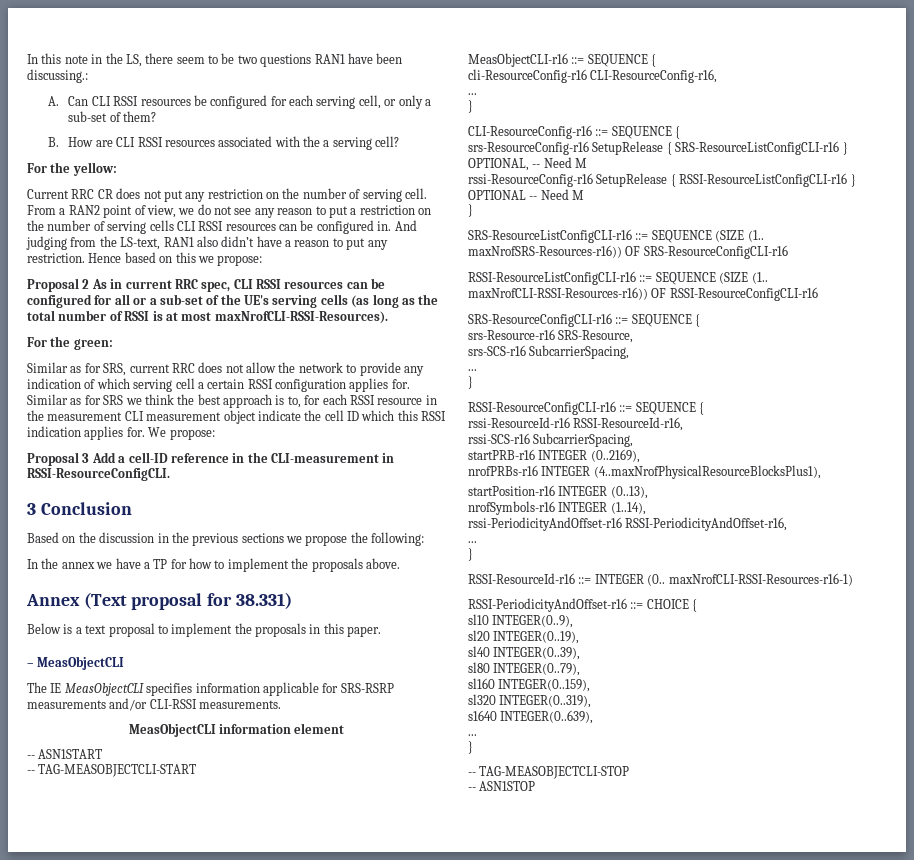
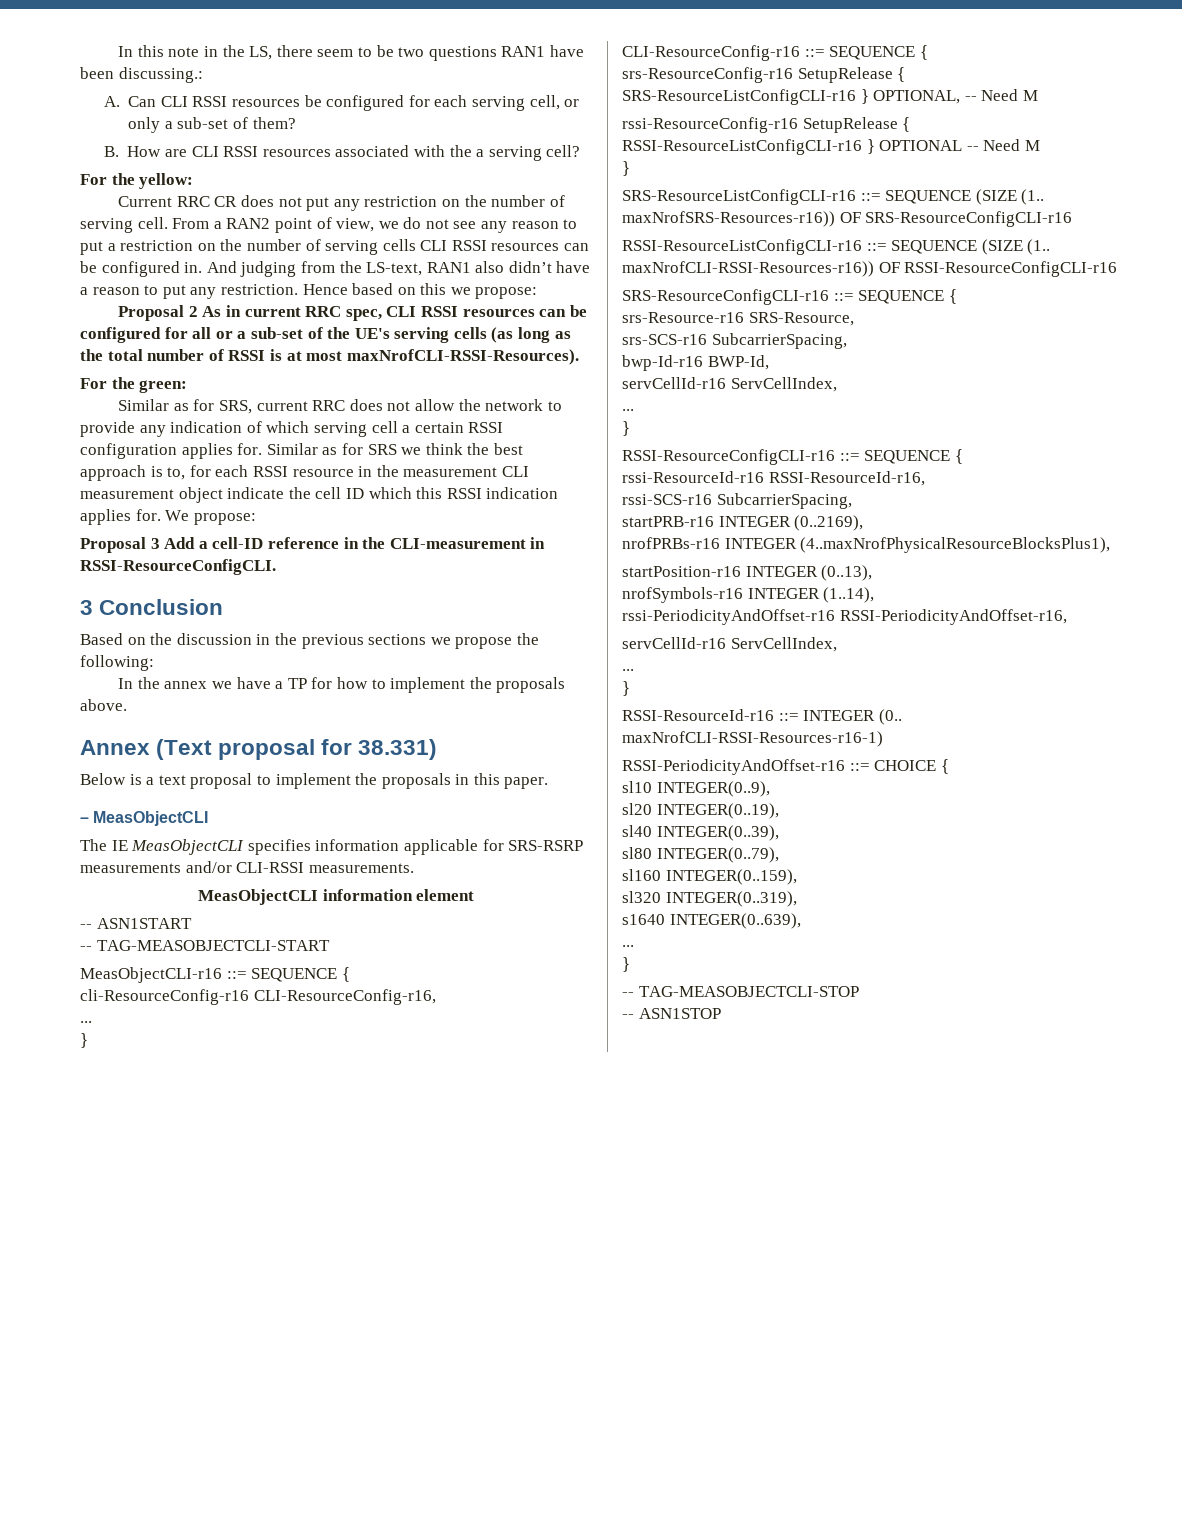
+ bwp-Id-r16 BWP-Id,
+ servCellId-r16 ServCellIndex,
  rssi-PeriodicityAndOffset-r16 RSSI-PeriodicityAndOffset-r16,
+ servCellId-r16 ServCellIndex,

